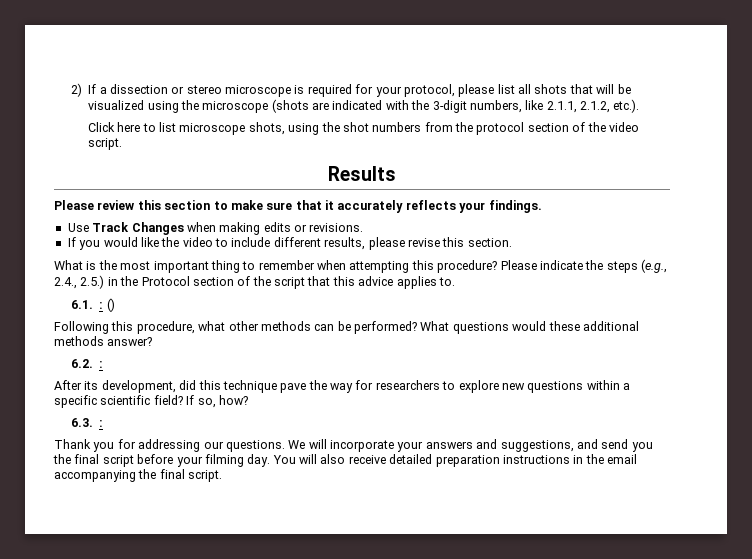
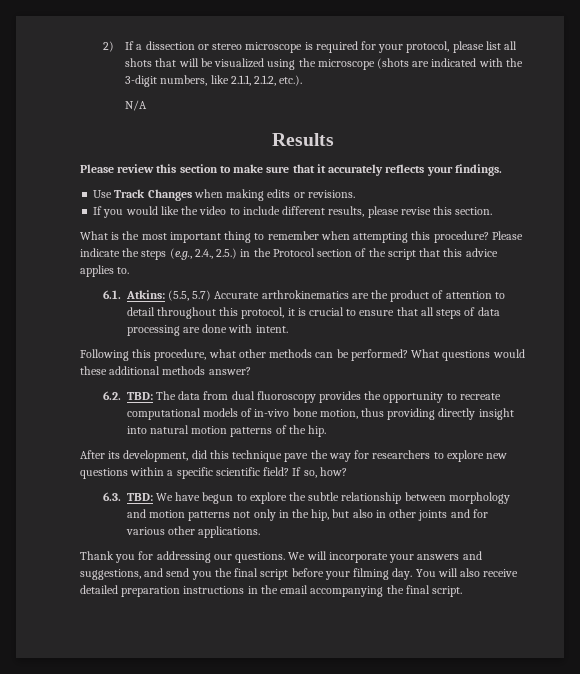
- Click here to list microscope shots, using the shot numbers from the protocol section of the video script.
+ N/A
- 6.1. : ()
+ 6.1. Atkins: (5.5, 5.7) Accurate arthrokinematics are the product of attention to detail throughout this protocol, it is crucial to ensure that all steps of data processing are done with intent.
- 6.2. :
+ 6.2. TBD: The data from dual fluoroscopy provides the opportunity to recreate computational models of in-vivo bone motion, thus providing directly insight into natural motion patterns of the hip.
- 6.3. :
+ 6.3. TBD: We have begun to explore the subtle relationship between morphology and motion patterns not only in the hip, but also in other joints and for various other applications.

